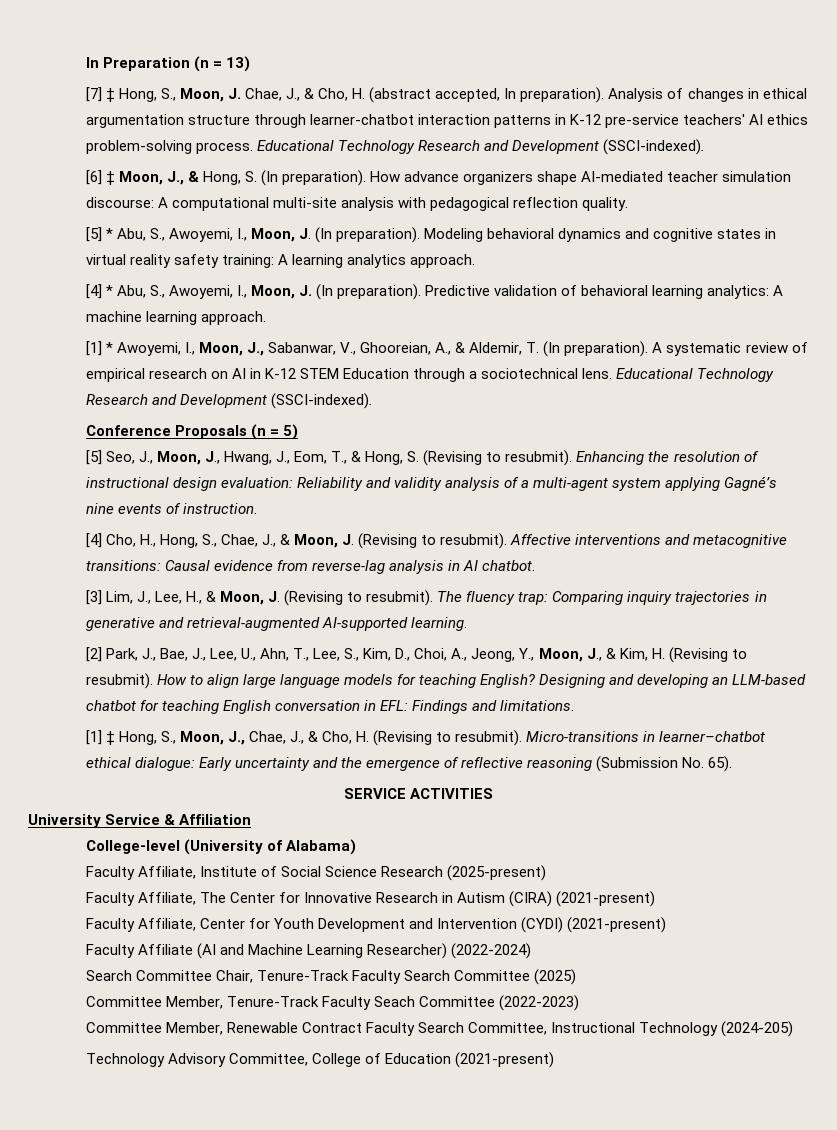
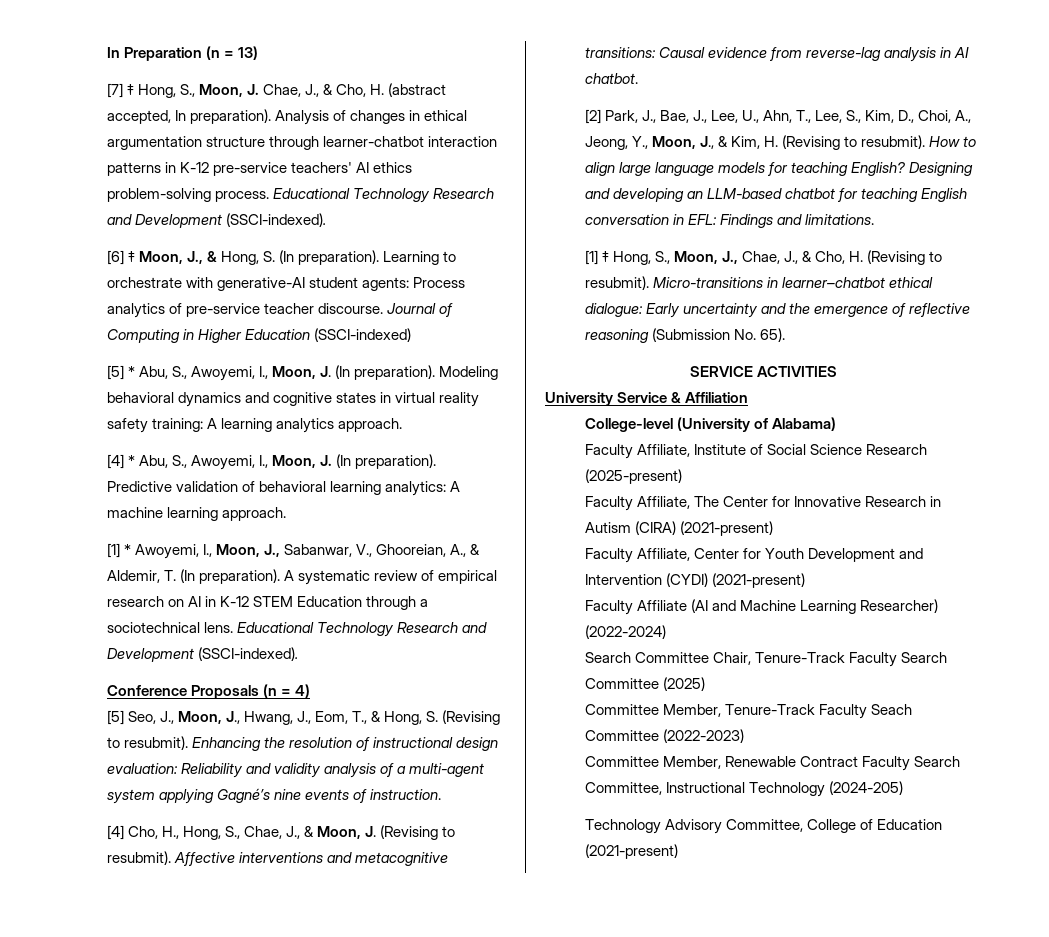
- How advance organizers shape AI-mediated teacher simulation discourse: A computational multi-site analysis with pedagogical reflection quality.
+ Learning to orchestrate with generative-AI student agents: Process analytics of pre-service teacher discourse. Journal of Computing in Higher Education (SSCI-indexed)
- Conference Proposals (n = 5)
+ Conference Proposals (n = 4)
- [3] Lim, J., Lee, H., & Moon, J. (Revising to resubmit). The fluency trap: Comparing inquiry trajectories in generative and retrieval-augmented AI-supported learning.

